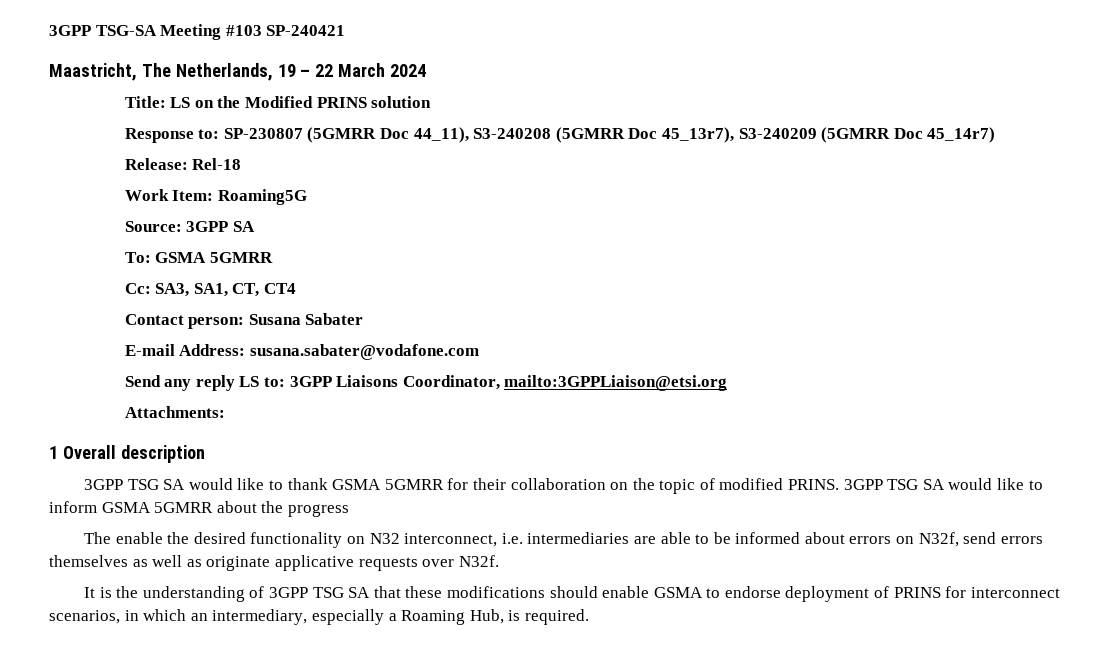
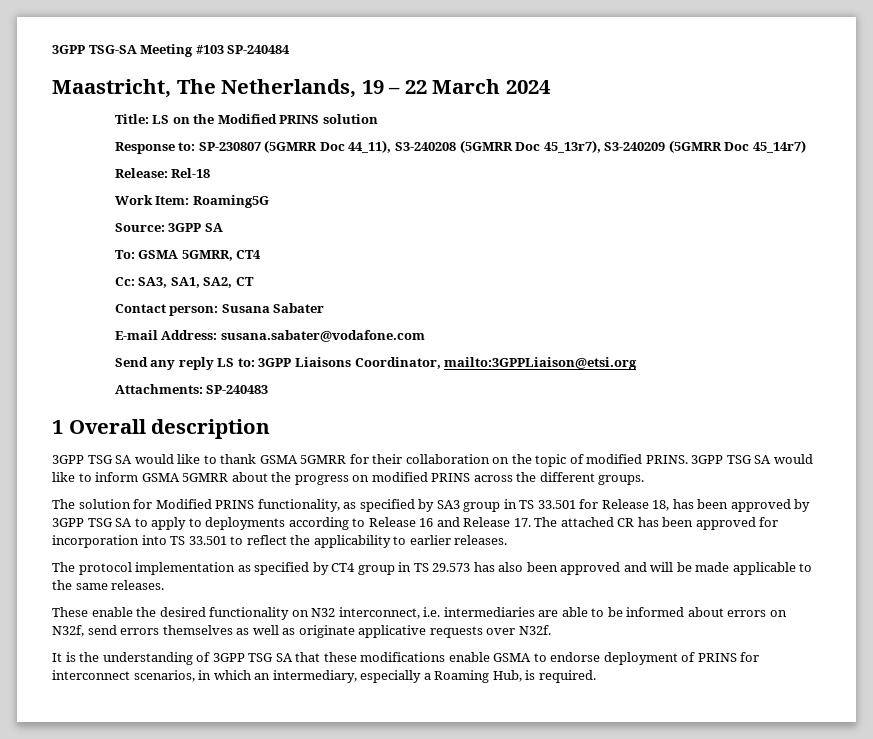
- 3GPP TSG-SA Meeting #103 SP-240421
+ 3GPP TSG-SA Meeting #103 SP-240484
- To: GSMA 5GMRR
+ To: GSMA 5GMRR, CT4
- Cc: SA3, SA1, CT, CT4
+ Cc: SA3, SA1, SA2, CT
- Attachments:
+ Attachments: SP-240483
- 3GPP TSG SA would like to inform GSMA 5GMRR about the progress
- The enable the desired functionality on N32 interconnect, i.e. intermediaries are able to be informed about errors on N32f, send errors themselves as well as originate applicative requests over N32f.
+ 3GPP TSG SA would like to inform GSMA 5GMRR about the progress on modified PRINS across the different groups.
+ The solution for Modified PRINS functionality, as specified by SA3 group in TS 33.501 for Release 18, has been approved by 3GPP TSG SA to apply to deployments according to Release 16 and Release 17. The attached CR has been approved for incorporation into TS 33.501 to reflect the applicability to earlier releases.
+ The protocol implementation as specified by CT4 group in TS 29.573 has also been approved and will be made applicable to the same releases.
+ These enable the desired functionality on N32 interconnect, i.e. intermediaries are able to be informed about errors on N32f, send errors themselves as well as originate applicative requests over N32f.
- It is the understanding of 3GPP TSG SA that these modifications should enable GSMA to endorse deployment of PRINS for interconnect scenarios, in which an intermediary, especially a Roaming Hub, is required.
+ It is the understanding of 3GPP TSG SA that these modifications enable GSMA to endorse deployment of PRINS for interconnect scenarios, in which an intermediary, especially a Roaming Hub, is required.

